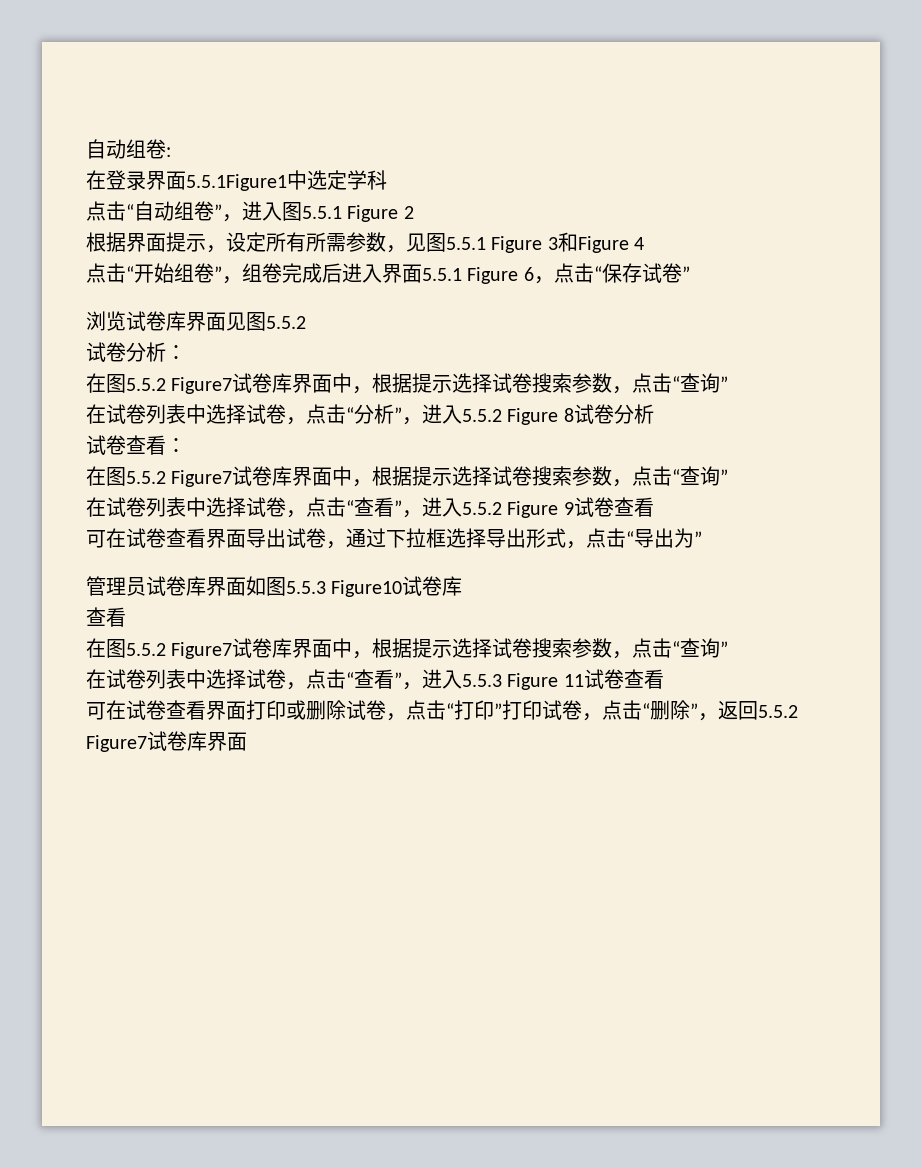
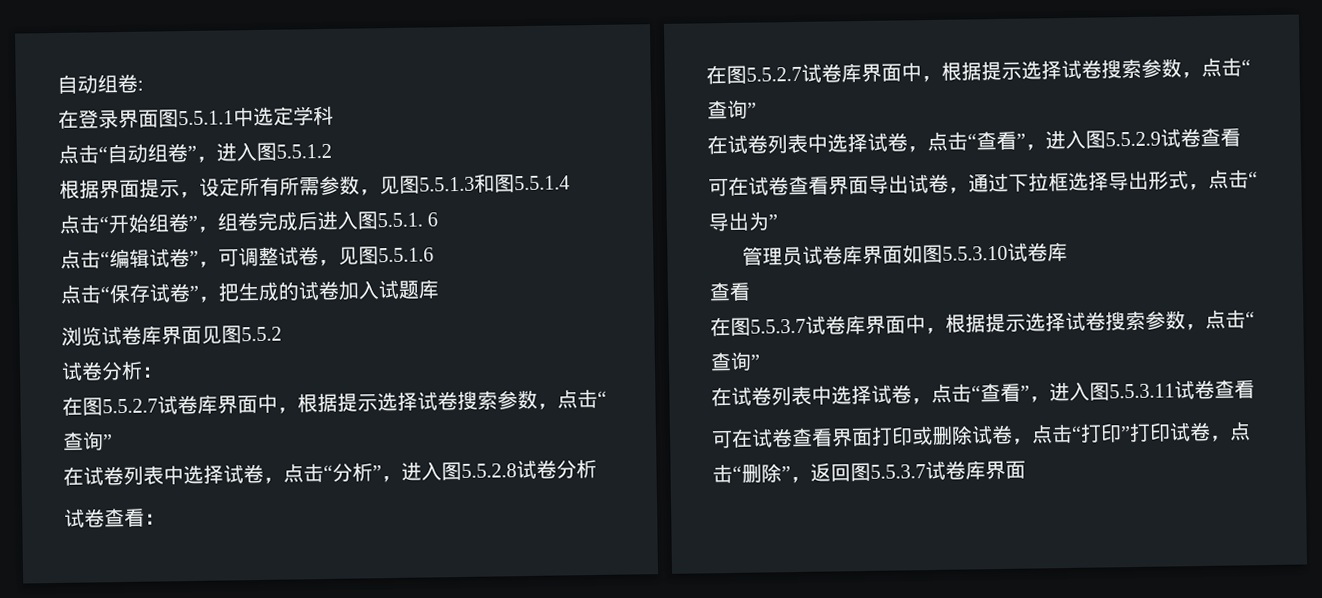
- 在登录界面5.5.1Figure1中选定学科
+ 在登录界面图5.5.1.1中选定学科
- 点击“自动组卷”，进入图5.5.1 Figure 2
+ 点击“自动组卷”，进入图5.5.1.2
- 根据界面提示，设定所有所需参数，见图5.5.1 Figure 3和Figure 4
+ 根据界面提示，设定所有所需参数，见图5.5.1.3和图5.5.1.4
- 点击“开始组卷”，组卷完成后进入界面5.5.1 Figure 6，点击“保存试卷”
+ 点击“开始组卷”，组卷完成后进入图5.5.1. 6
+ 点击“编辑试卷”，可调整试卷，见图5.5.1.6
+ 点击“保存试卷”，把生成的试卷加入试题库
  试卷分析：
- 在图5.5.2 Figure7试卷库界面中，根据提示选择试卷搜索参数，点击“查询”
+ 在图5.5.2.7试卷库界面中，根据提示选择试卷搜索参数，点击“查询”
- 在试卷列表中选择试卷，点击“分析”，进入5.5.2 Figure 8试卷分析
+ 在试卷列表中选择试卷，点击“分析”，进入图5.5.2.8试卷分析
  试卷查看：
- 在图5.5.2 Figure7试卷库界面中，根据提示选择试卷搜索参数，点击“查询”
+ 在图5.5.2.7试卷库界面中，根据提示选择试卷搜索参数，点击“查询”
- 在试卷列表中选择试卷，点击“查看”，进入5.5.2 Figure 9试卷查看
+ 在试卷列表中选择试卷，点击“查看”，进入图5.5.2.9试卷查看
- 管理员试卷库界面如图5.5.3 Figure10试卷库
+ 管理员试卷库界面如图5.5.3.10试卷库
  查看
- 在图5.5.2 Figure7试卷库界面中，根据提示选择试卷搜索参数，点击“查询”
+ 在图5.5.3.7试卷库界面中，根据提示选择试卷搜索参数，点击“查询”
- 在试卷列表中选择试卷，点击“查看”，进入5.5.3 Figure 11试卷查看
+ 在试卷列表中选择试卷，点击“查看”，进入图5.5.3.11试卷查看
- 可在试卷查看界面打印或删除试卷，点击“打印”打印试卷，点击“删除”，返回5.5.2 Figure7试卷库界面
+ 可在试卷查看界面打印或删除试卷，点击“打印”打印试卷，点击“删除”，返回图5.5.3.7试卷库界面

